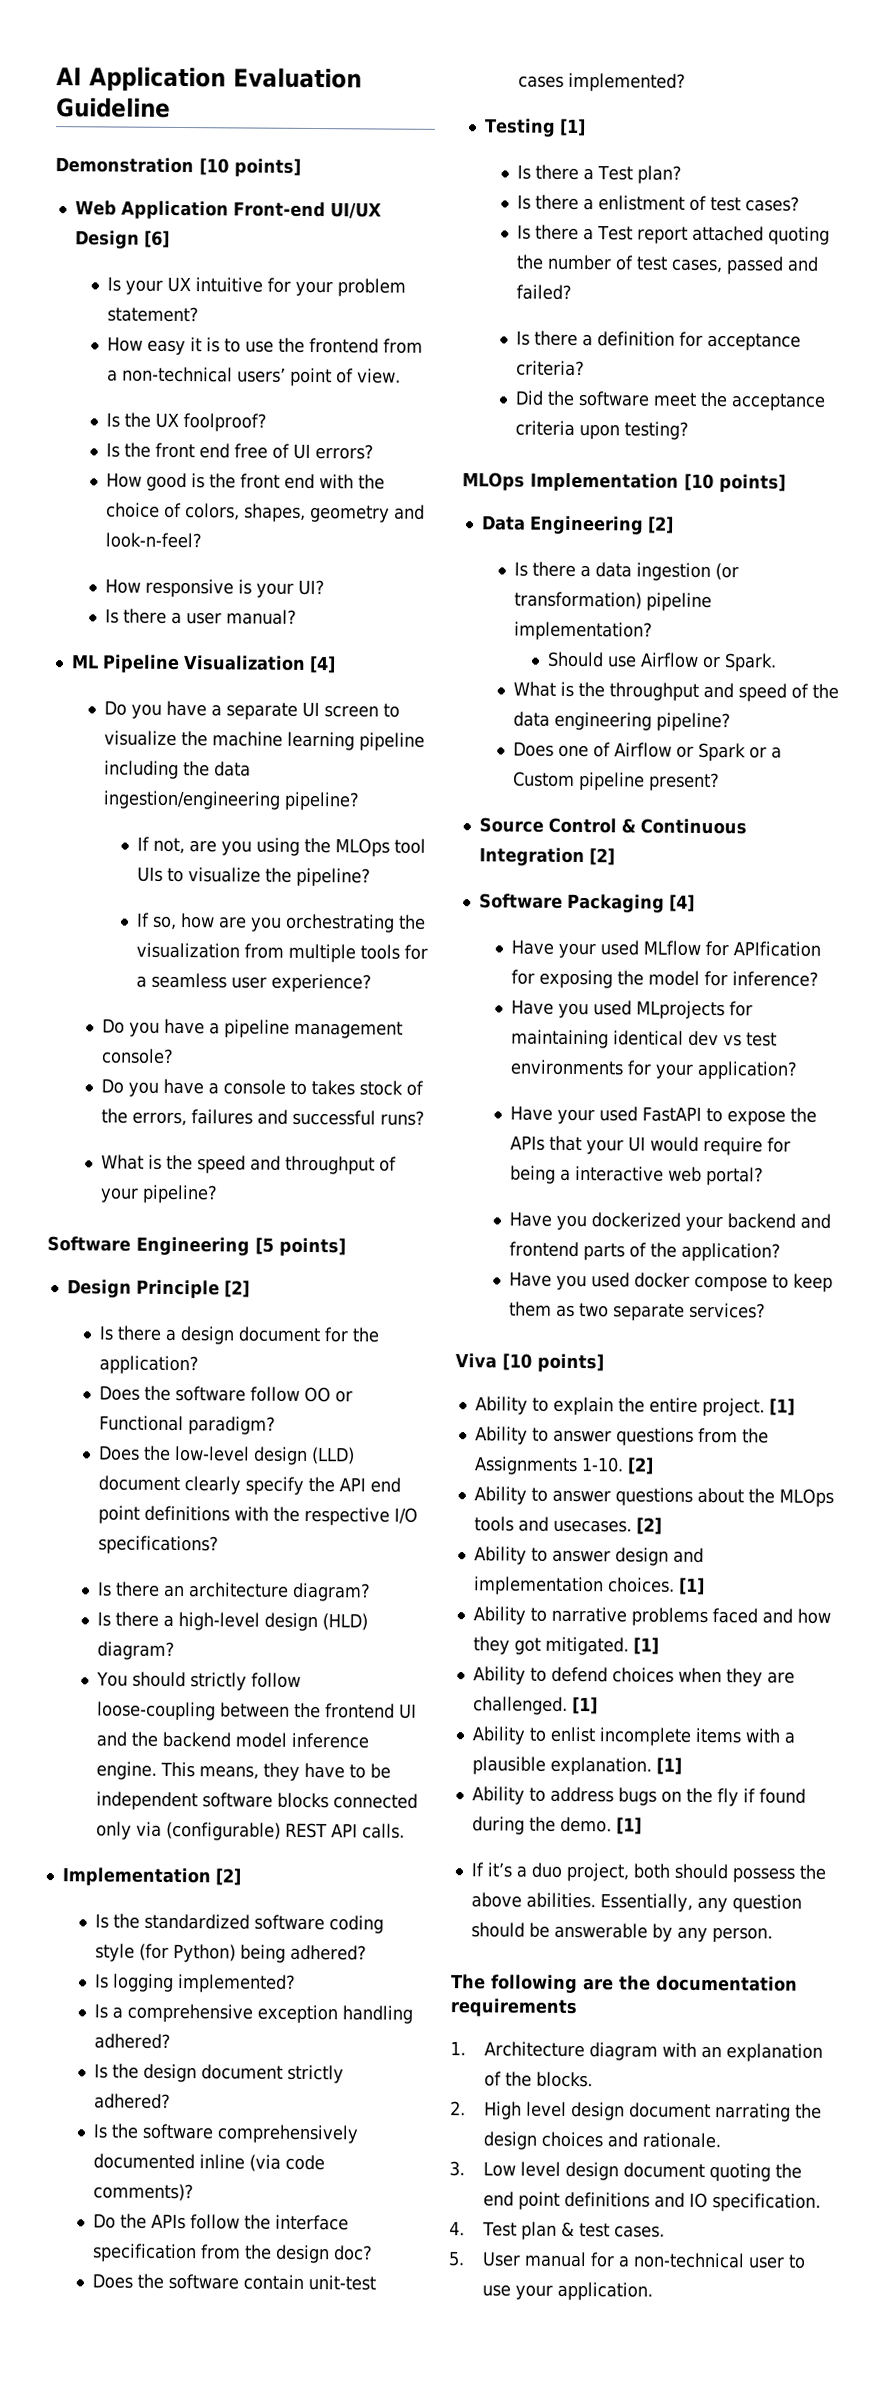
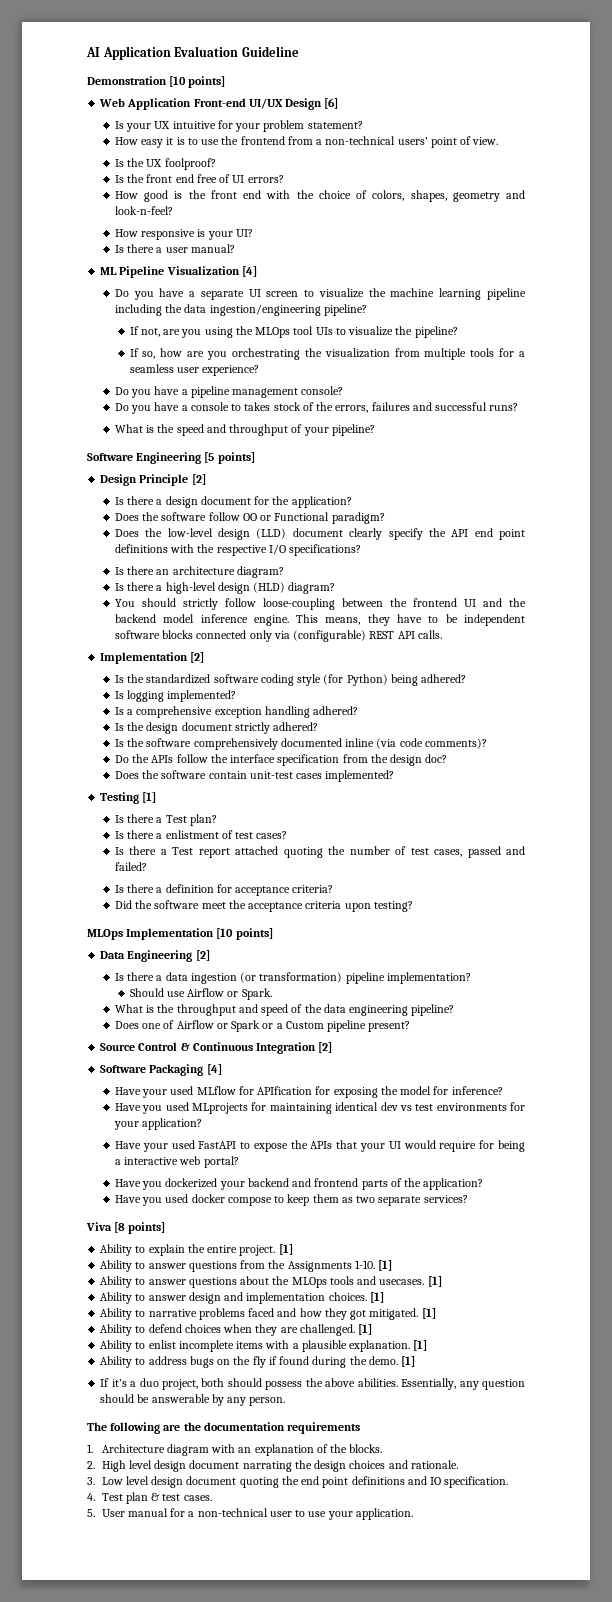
- Viva [10 points]
+ Viva [8 points]
- Ability to answer questions from the Assignments 1-10. [2]
+ Ability to answer questions from the Assignments 1-10. [1]
- Ability to answer questions about the MLOps tools and usecases. [2]
+ Ability to answer questions about the MLOps tools and usecases. [1]

